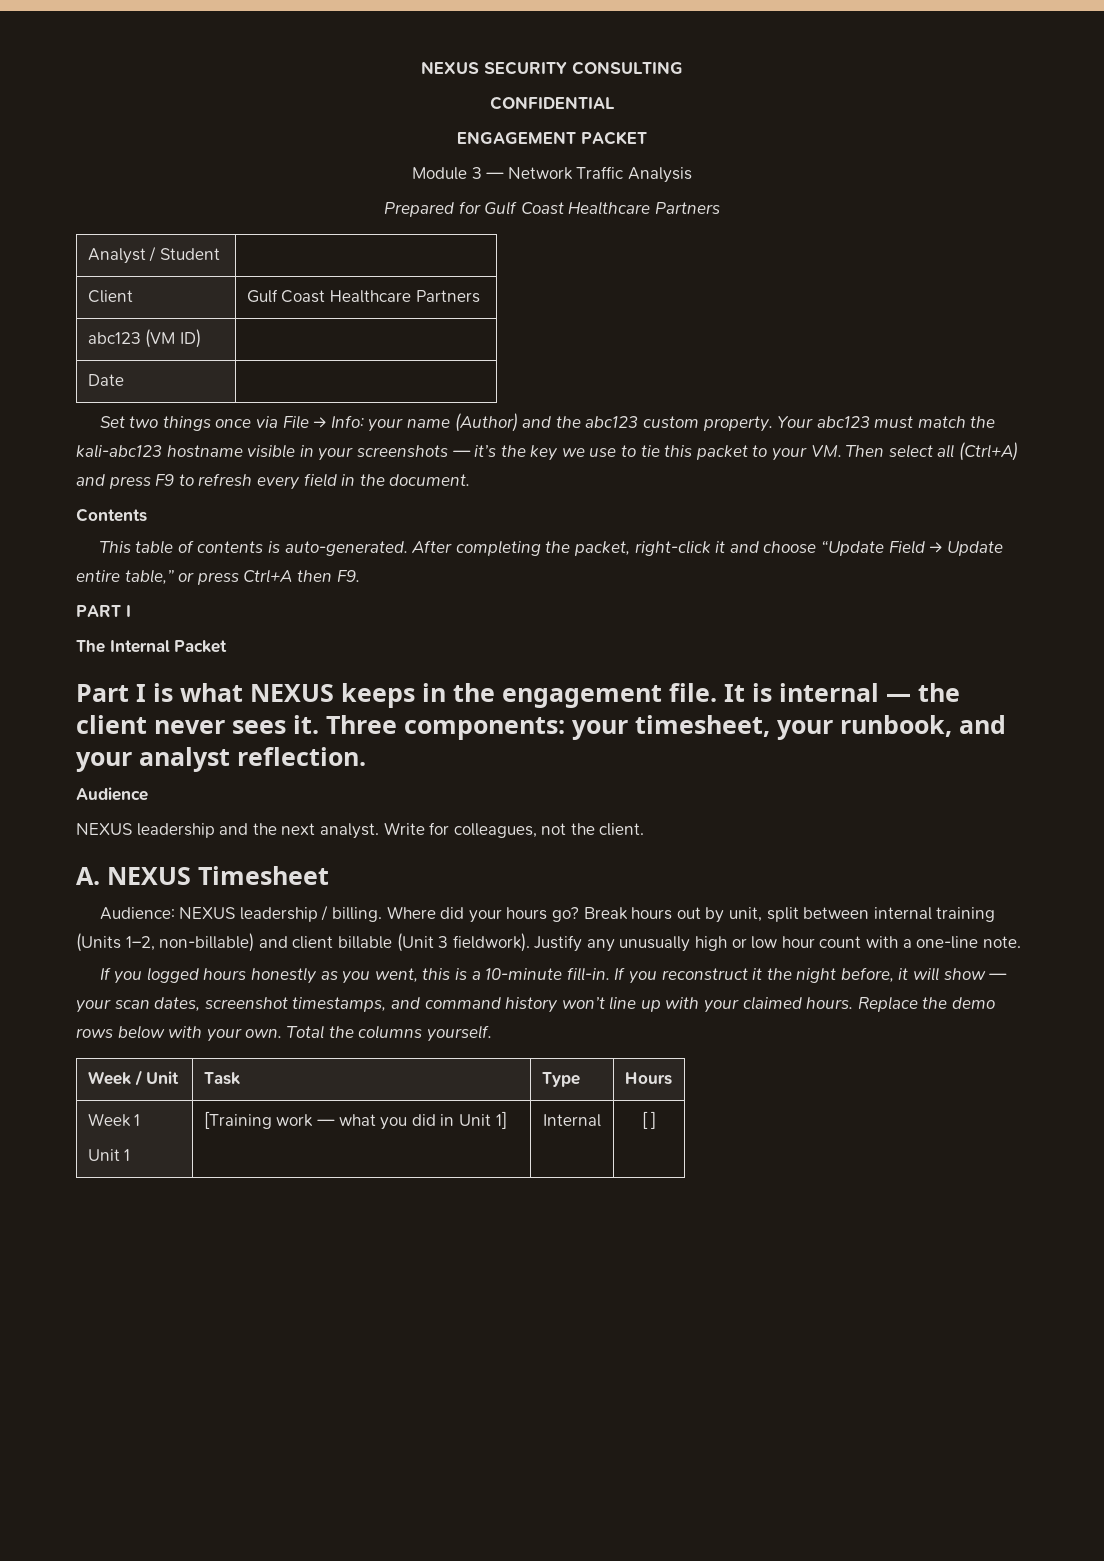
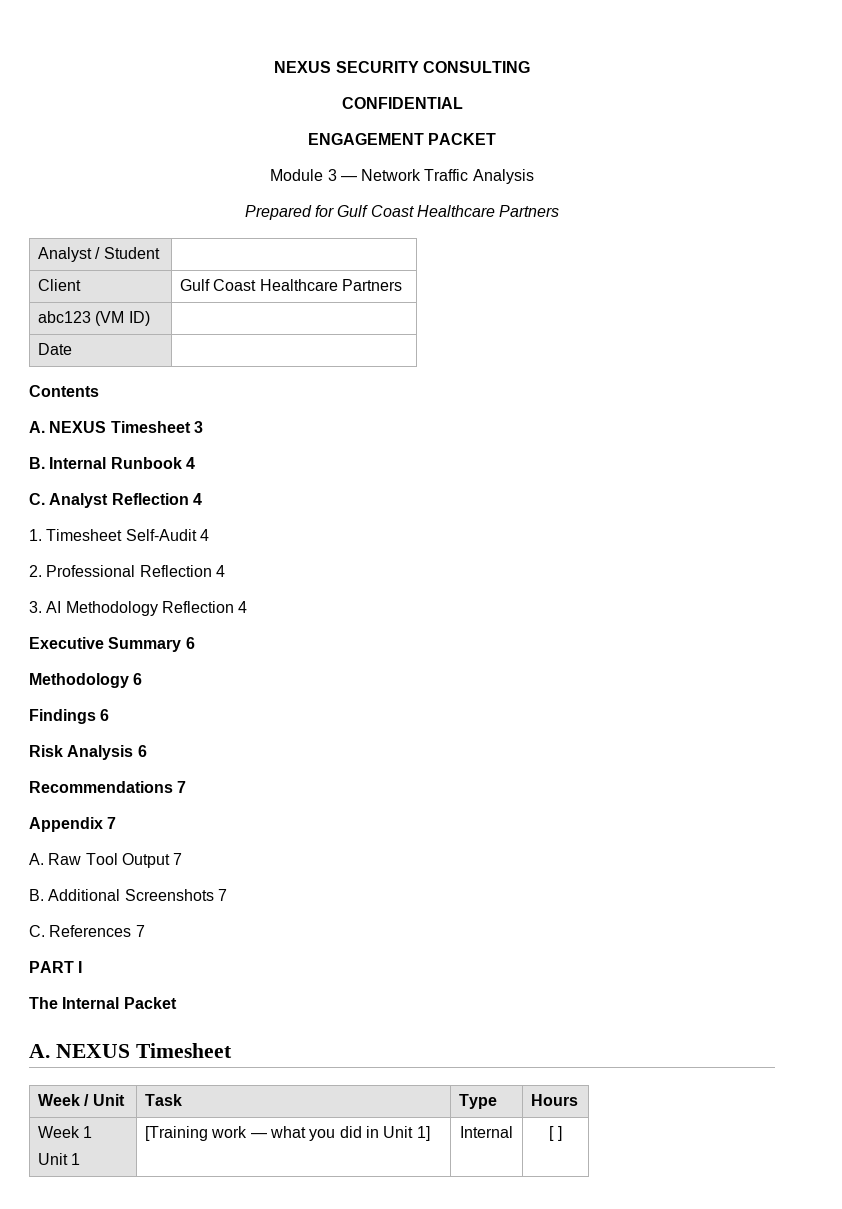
- Set two things once via File → Info: your name (Author) and the abc123 custom property. Your abc123 must match the kali-abc123 hostname visible in your screenshots — it’s the key we use to tie this packet to your VM. Then select all (Ctrl+A) and press F9 to refresh every field in the document.
  Contents
- This table of contents is auto-generated. After completing the packet, right-click it and choose “Update Field → Update entire table,” or press Ctrl+A then F9.
+ A. NEXUS Timesheet 3
+ B. Internal Runbook 4
+ C. Analyst Reflection 4
+ 1. Timesheet Self-Audit 4
+ 2. Professional Reflection 4
+ 3. AI Methodology Reflection 4
+ Executive Summary 6
+ Methodology 6
+ Findings 6
+ Risk Analysis 6
+ Recommendations 7
+ Appendix 7
+ A. Raw Tool Output 7
+ B. Additional Screenshots 7
+ C. References 7
  The Internal Packet
- Part I is what NEXUS keeps in the engagement file. It is internal — the client never sees it. Three components: your timesheet, your runbook, and your analyst reflection.
- Audience
- NEXUS leadership and the next analyst. Write for colleagues, not the client.
  A. NEXUS Timesheet
- Audience: NEXUS leadership / billing. Where did your hours go? Break hours out by unit, split between internal training (Units 1–2, non-billable) and client billable (Unit 3 fieldwork). Justify any unusually high or low hour count with a one-line note.
- If you logged hours honestly as you went, this is a 10-minute fill-in. If you reconstruct it the night before, it will show — your scan dates, screenshot timestamps, and command history won’t line up with your claimed hours. Replace the demo rows below with your own. Total the columns yourself.

